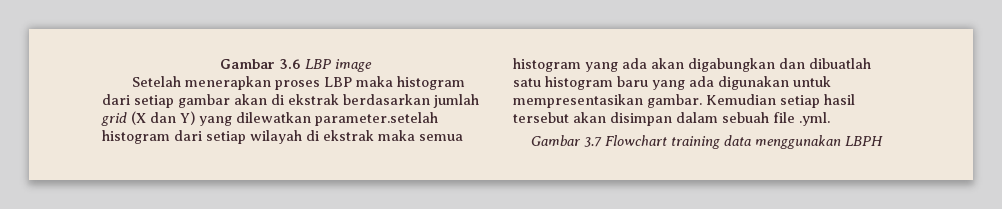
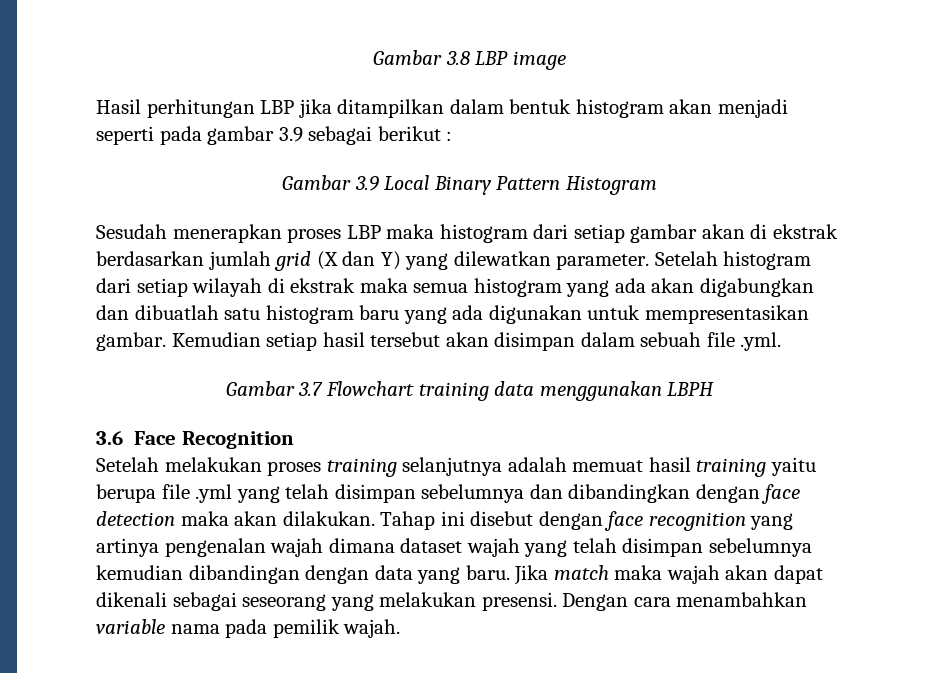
- Gambar 3.6 LBP image
+ Gambar 3.8 LBP image
- Setelah menerapkan proses LBP maka histogram dari setiap gambar akan di ekstrak berdasarkan jumlah grid (X dan Y) yang dilewatkan parameter.setelah histogram dari setiap wilayah di ekstrak maka semua histogram yang ada akan digabungkan dan dibuatlah satu histogram baru yang ada digunakan untuk mempresentasikan gambar.
+ Hasil perhitungan LBP jika ditampilkan dalam bentuk histogram akan menjadi seperti pada gambar 3.9 sebagai berikut :
+ Gambar 3.9 Local Binary Pattern Histogram
+ Sesudah menerapkan proses LBP maka histogram dari setiap gambar akan di ekstrak berdasarkan jumlah grid (X dan Y) yang dilewatkan parameter. Setelah histogram dari setiap wilayah di ekstrak maka semua histogram yang ada akan digabungkan dan dibuatlah satu histogram baru yang ada digunakan untuk mempresentasikan gambar.
+ 3.6 Face Recognition
+ Setelah melakukan proses training selanjutnya adalah memuat hasil training yaitu berupa file .yml yang telah disimpan sebelumnya dan dibandingkan dengan face detection maka akan dilakukan. Tahap ini disebut dengan face recognition yang artinya pengenalan wajah dimana dataset wajah yang telah disimpan sebelumnya kemudian dibandingan dengan data yang baru. Jika match maka wajah akan dapat dikenali sebagai seseorang yang melakukan presensi. Dengan cara menambahkan variable nama pada pemilik wajah.

